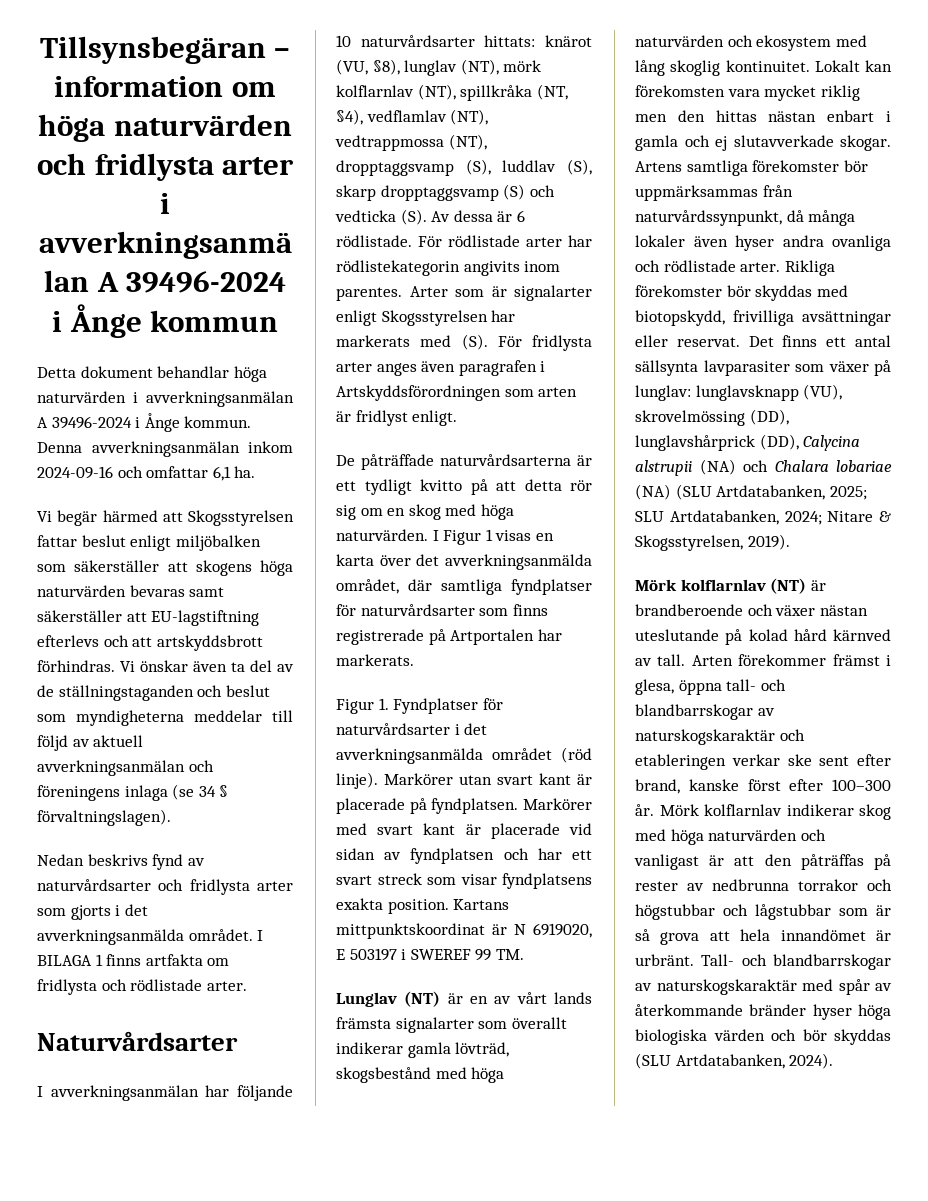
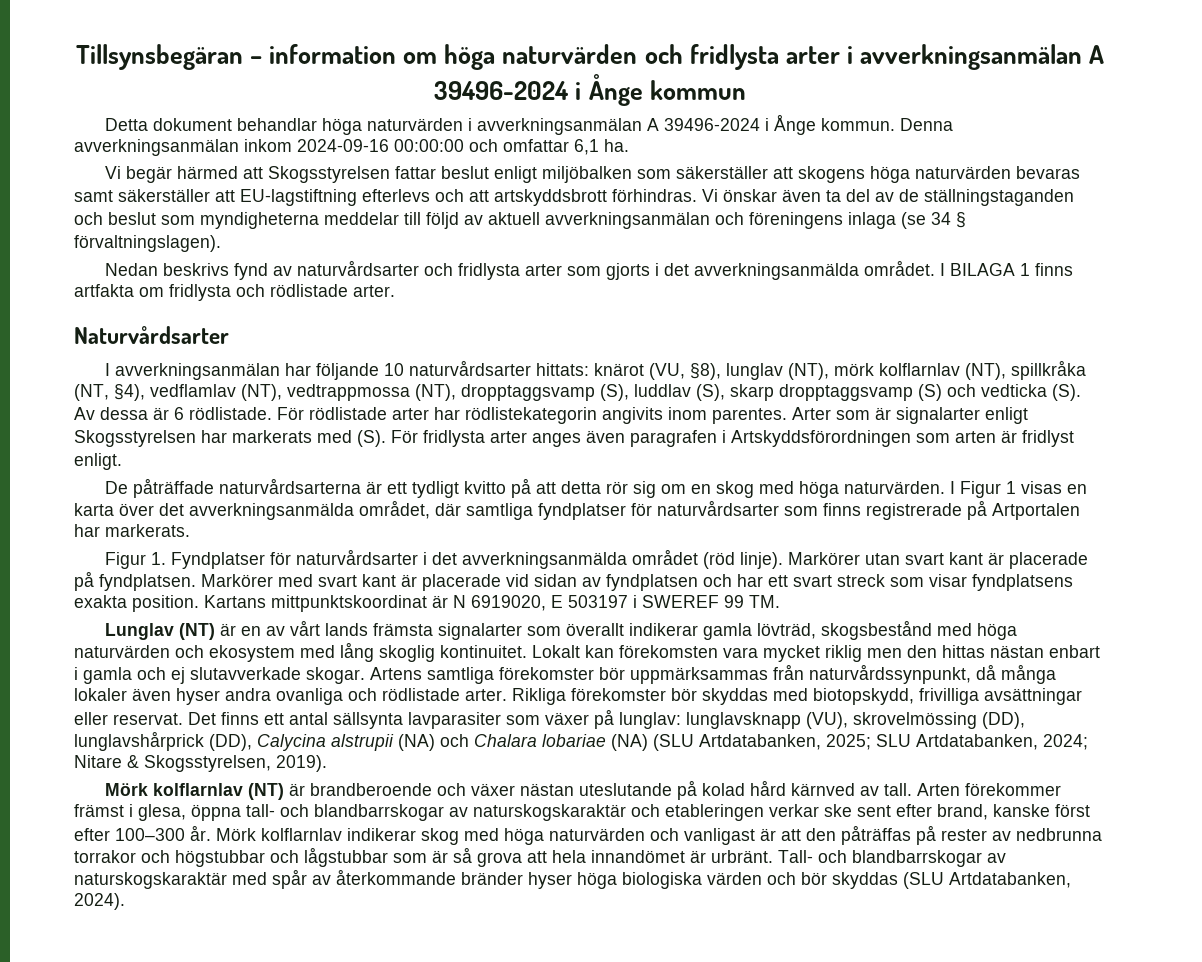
- Denna avverkningsanmälan inkom 2024-09-16 och omfattar 6,1 ha.
+ Denna avverkningsanmälan inkom 2024-09-16 00:00:00 och omfattar 6,1 ha.

